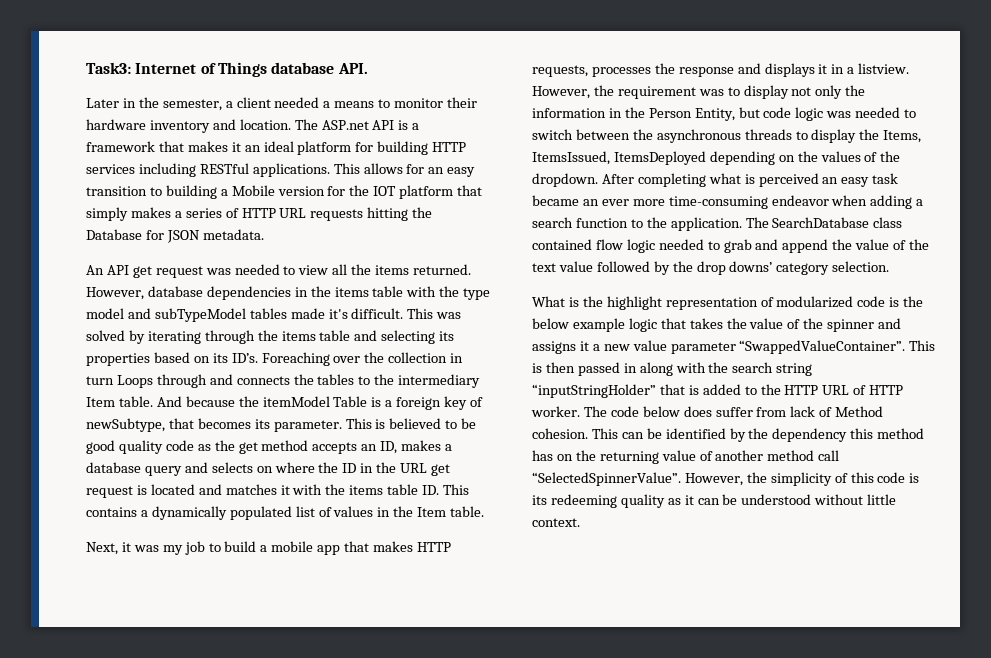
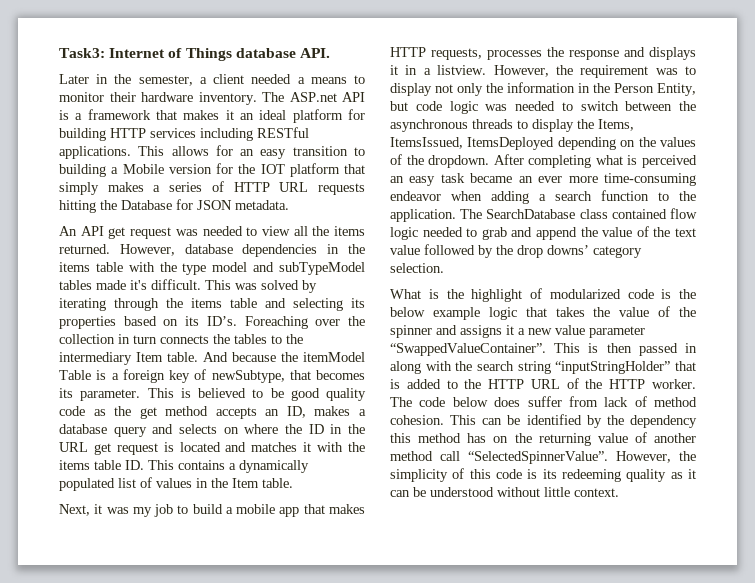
- Later in the semester, a client needed a means to monitor their hardware inventory and location.
+ Later in the semester, a client needed a means to monitor their hardware inventory.
- Foreaching over the collection in turn Loops through and connects the tables to the intermediary Item table.
+ Foreaching over the collection in turn connects the tables to the intermediary Item table.
- What is the highlight representation of modularized code is the below example logic that takes the value of the spinner and assigns it a new value parameter “SwappedValueContainer”.
+ What is the highlight of modularized code is the below example logic that takes the value of the spinner and assigns it a new value parameter “SwappedValueContainer”.
- This is then passed in along with the search string “inputStringHolder” that is added to the HTTP URL of HTTP worker.
+ This is then passed in along with the search string “inputStringHolder” that is added to the HTTP URL of the HTTP worker.
- The code below does suffer from lack of Method cohesion.
+ The code below does suffer from lack of method cohesion.

